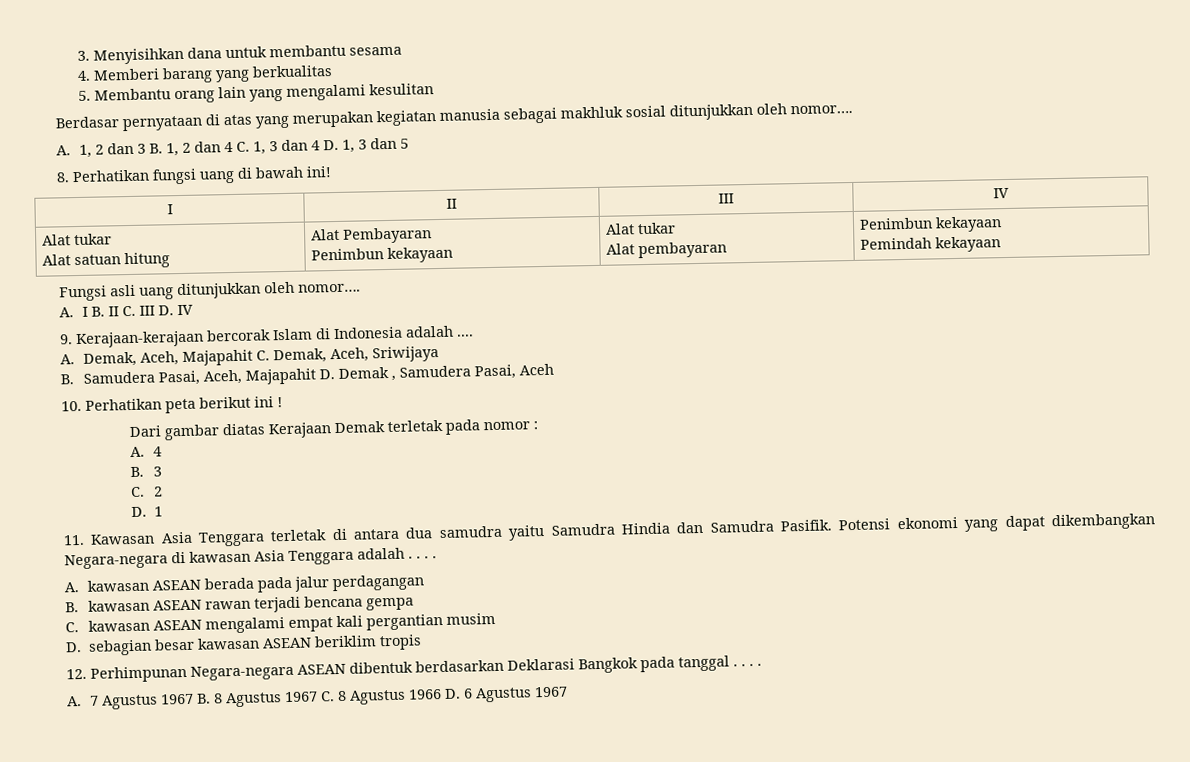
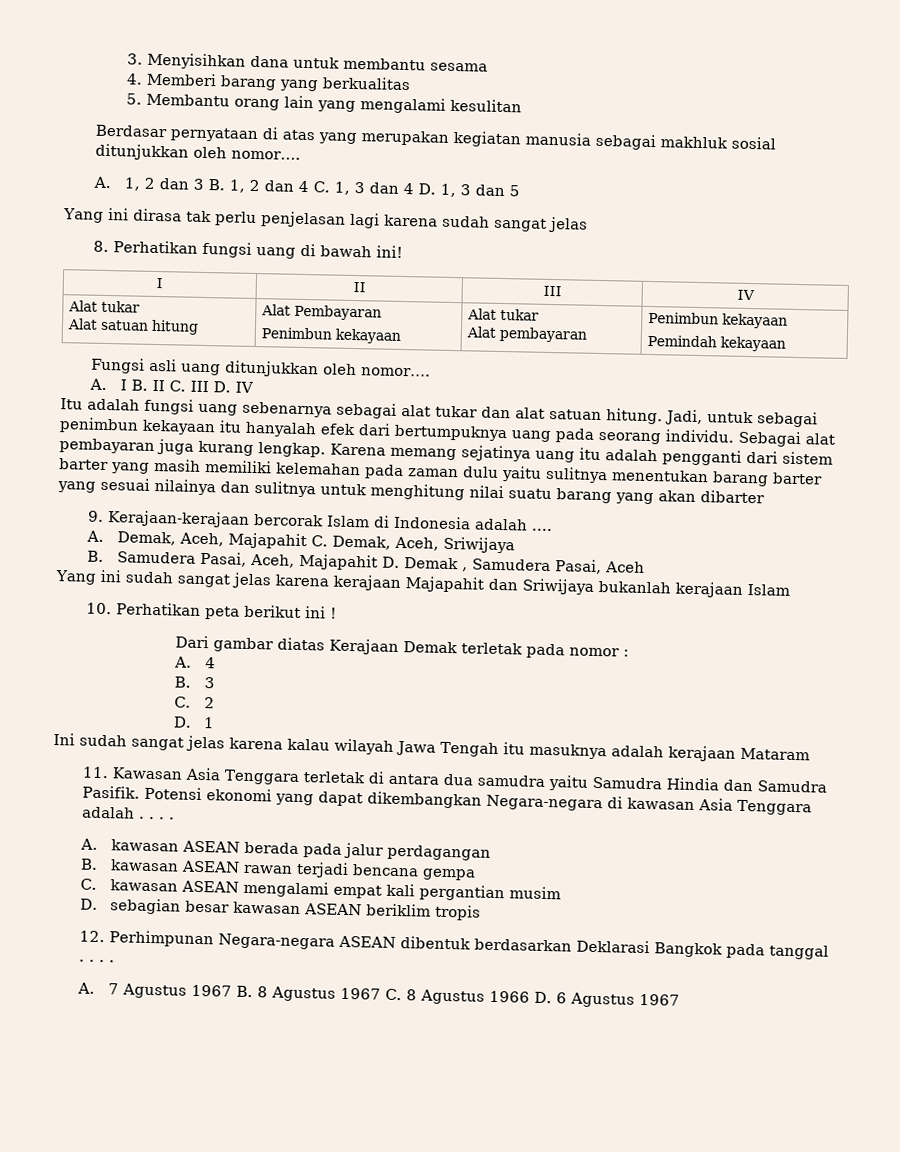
+ Yang ini dirasa tak perlu penjelasan lagi karena sudah sangat jelas
+ Itu adalah fungsi uang sebenarnya sebagai alat tukar dan alat satuan hitung. Jadi, untuk sebagai penimbun kekayaan itu hanyalah efek dari bertumpuknya uang pada seorang individu. Sebagai alat pembayaran juga kurang lengkap. Karena memang sejatinya uang itu adalah pengganti dari sistem barter yang masih memiliki kelemahan pada zaman dulu yaitu sulitnya menentukan barang barter yang sesuai nilainya dan sulitnya untuk menghitung nilai suatu barang yang akan dibarter
+ Yang ini sudah sangat jelas karena kerajaan Majapahit dan Sriwijaya bukanlah kerajaan Islam
+ Ini sudah sangat jelas karena kalau wilayah Jawa Tengah itu masuknya adalah kerajaan Mataram

